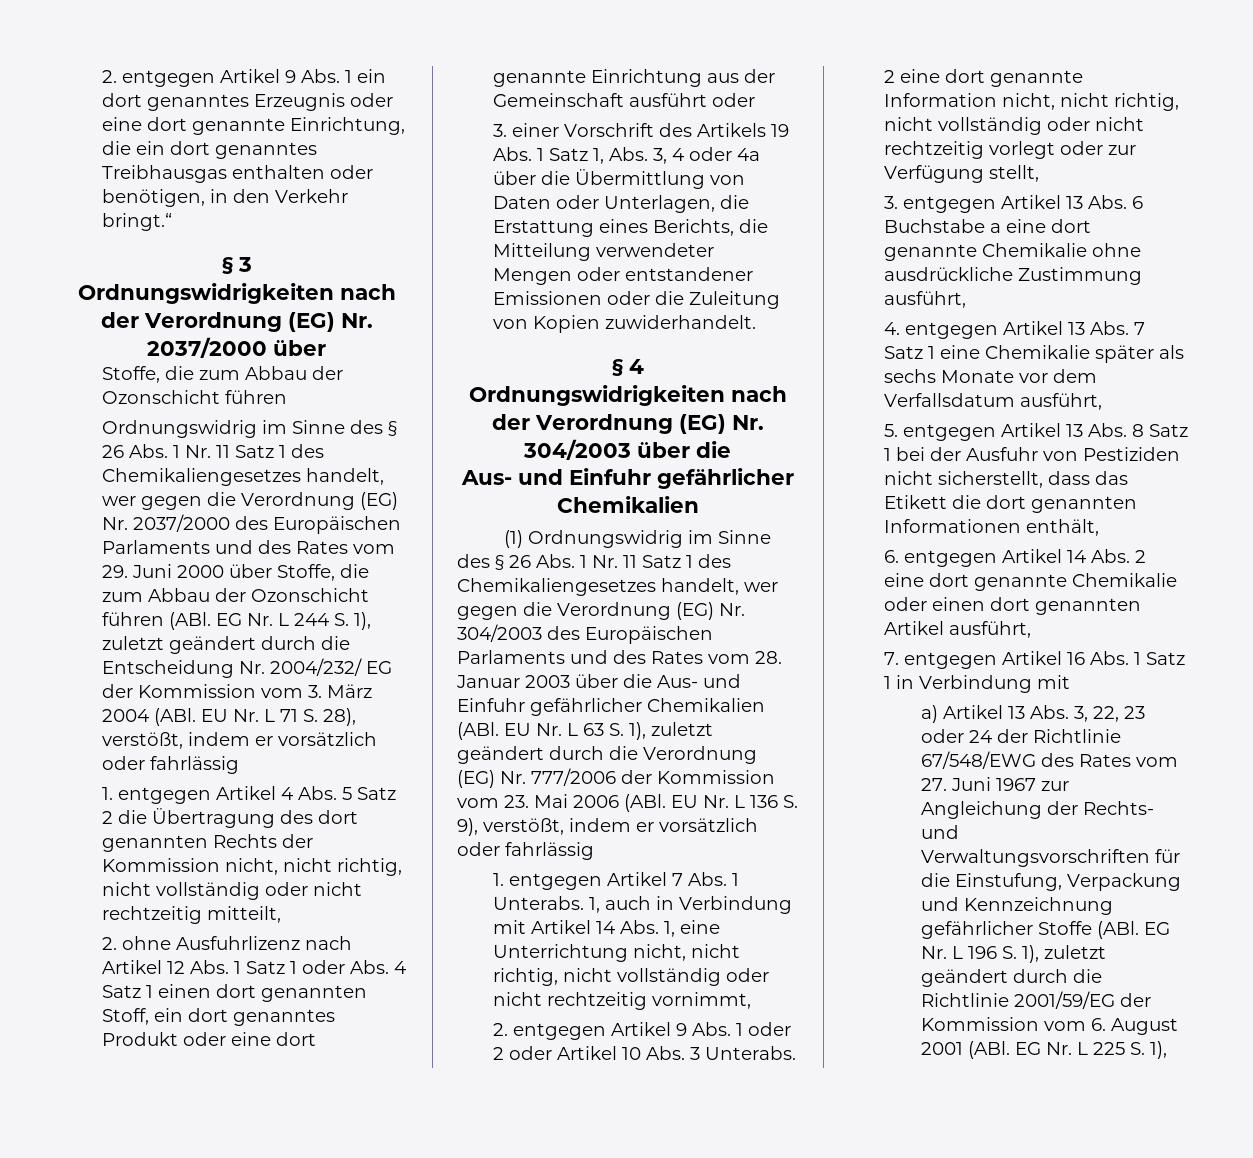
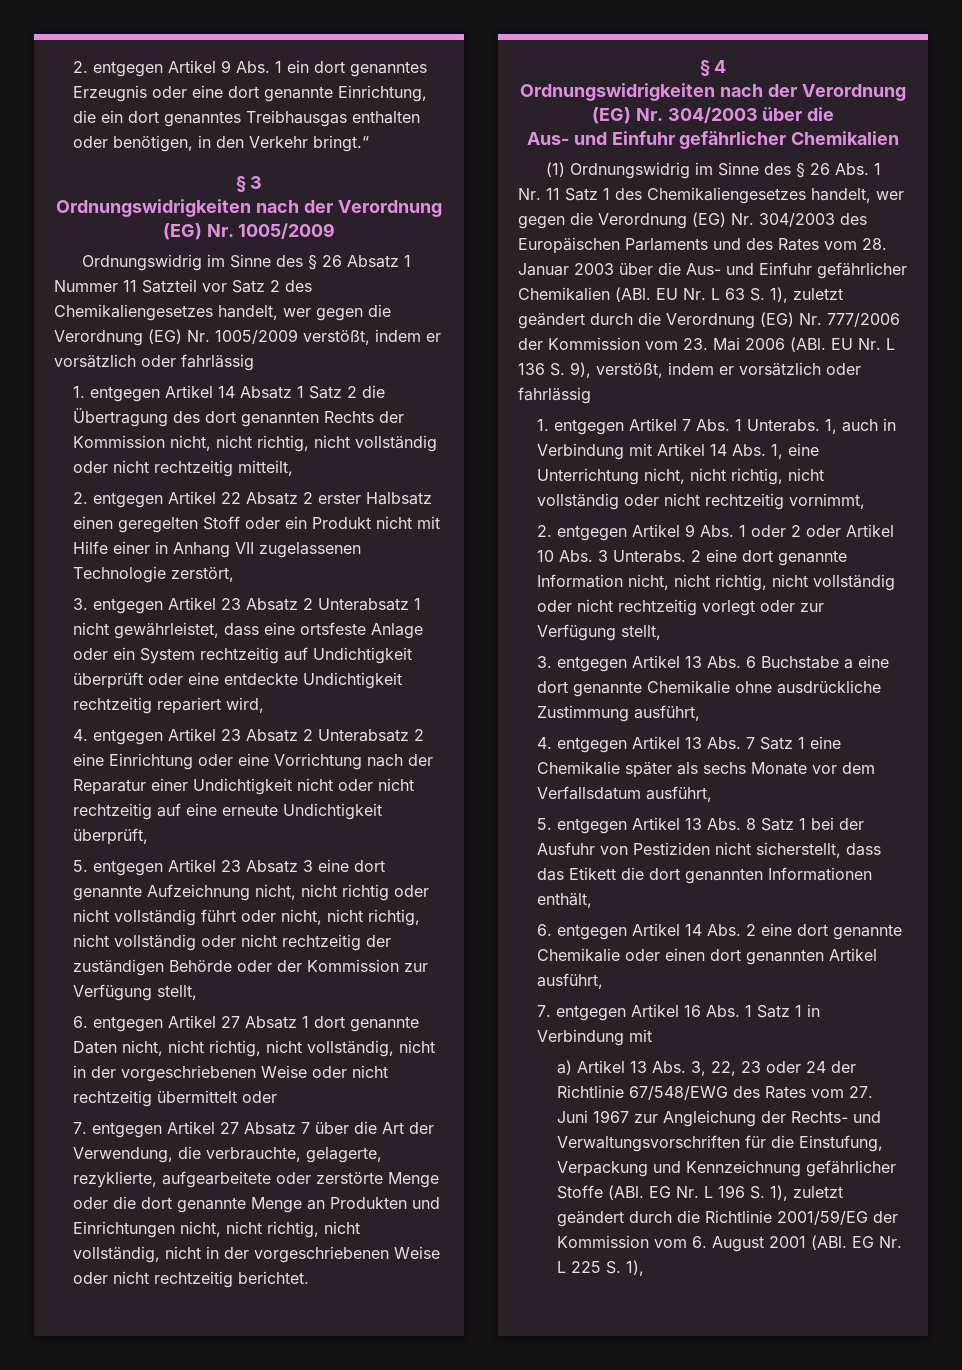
- Ordnungswidrigkeiten nach der Verordnung (EG) Nr. 2037/2000 über
- Stoffe, die zum Abbau der Ozonschicht führen
- Ordnungswidrig im Sinne des § 26 Abs. 1 Nr. 11 Satz 1 des Chemikaliengesetzes handelt, wer gegen die Verordnung (EG) Nr. 2037/2000 des Europäischen Parlaments und des Rates vom 29. Juni 2000 über Stoffe, die zum Abbau der Ozonschicht führen (ABl. EG Nr. L 244 S. 1), zuletzt geändert durch die Entscheidung Nr. 2004/232/ EG der Kommission vom 3. März 2004 (ABl. EU Nr. L 71 S. 28), verstößt, indem er vorsätzlich oder fahrlässig
- 1. entgegen Artikel 4 Abs. 5 Satz 2 die Übertragung des dort genannten Rechts der Kommission nicht, nicht richtig, nicht vollständig oder nicht rechtzeitig mitteilt,
+ Ordnungswidrigkeiten nach der Verordnung (EG) Nr. 1005/2009
+ Ordnungswidrig im Sinne des § 26 Absatz 1 Nummer 11 Satzteil vor Satz 2 des Chemikaliengesetzes handelt, wer gegen die Verordnung (EG) Nr. 1005/2009 verstößt, indem er vorsätzlich oder fahrlässig
+ 1. entgegen Artikel 14 Absatz 1 Satz 2 die Übertragung des dort genannten Rechts der Kommission nicht, nicht richtig, nicht vollständig oder nicht rechtzeitig mitteilt,
- 2. ohne Ausfuhrlizenz nach Artikel 12 Abs. 1 Satz 1 oder Abs. 4 Satz 1 einen dort genannten Stoff, ein dort genanntes Produkt oder eine dort genannte Einrichtung aus der Gemeinschaft ausführt oder
- 3. einer Vorschrift des Artikels 19 Abs. 1 Satz 1, Abs. 3, 4 oder 4a über die Übermittlung von Daten oder Unterlagen, die Erstattung eines Berichts, die Mitteilung verwendeter Mengen oder entstandener Emissionen oder die Zuleitung von Kopien zuwiderhandelt.
+ 2. entgegen Artikel 22 Absatz 2 erster Halbsatz einen geregelten Stoff oder ein Produkt nicht mit Hilfe einer in Anhang VII zugelassenen Technologie zerstört,
+ 3. entgegen Artikel 23 Absatz 2 Unterabsatz 1 nicht gewährleistet, dass eine ortsfeste Anlage oder ein System rechtzeitig auf Undichtigkeit überprüft oder eine entdeckte Undichtigkeit rechtzeitig repariert wird,
+ 4. entgegen Artikel 23 Absatz 2 Unterabsatz 2 eine Einrichtung oder eine Vorrichtung nach der Reparatur einer Undichtigkeit nicht oder nicht rechtzeitig auf eine erneute Undichtigkeit überprüft,
+ 5. entgegen Artikel 23 Absatz 3 eine dort genannte Aufzeichnung nicht, nicht richtig oder nicht vollständig führt oder nicht, nicht richtig, nicht vollständig oder nicht rechtzeitig der zuständigen Behörde oder der Kommission zur Verfügung stellt,
+ 6. entgegen Artikel 27 Absatz 1 dort genannte Daten nicht, nicht richtig, nicht vollständig, nicht in der vorgeschriebenen Weise oder nicht rechtzeitig übermittelt oder
+ 7. entgegen Artikel 27 Absatz 7 über die Art der Verwendung, die verbrauchte, gelagerte, rezyklierte, aufgearbeitete oder zerstörte Menge oder die dort genannte Menge an Produkten und Einrichtungen nicht, nicht richtig, nicht vollständig, nicht in der vorgeschriebenen Weise oder nicht rechtzeitig berichtet.

